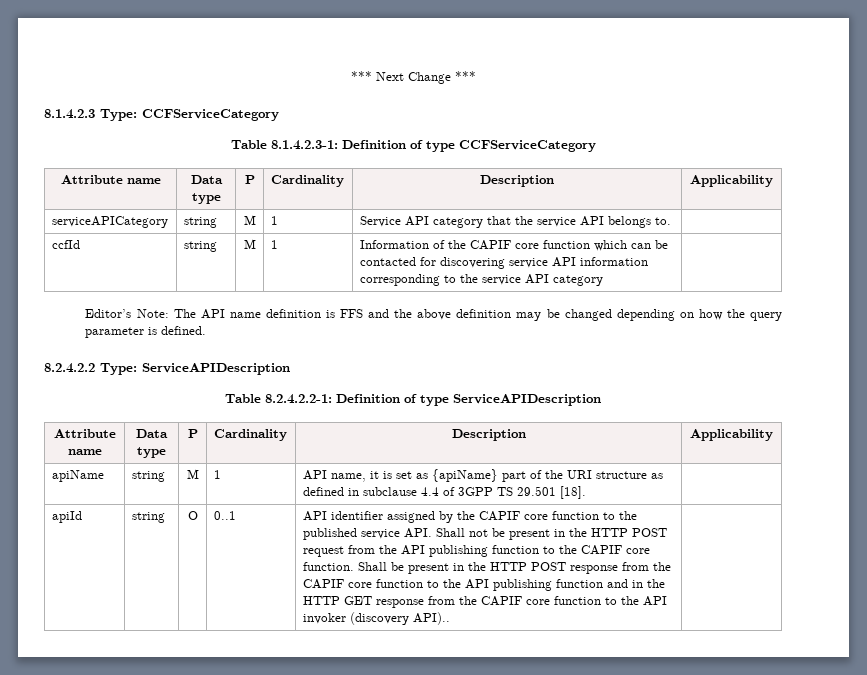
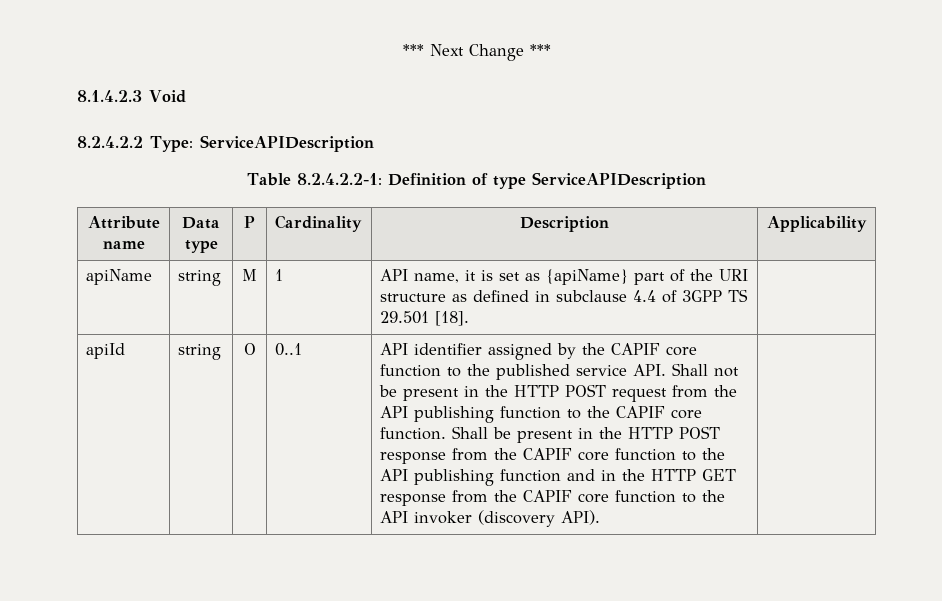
- 8.1.4.2.3 Type: CCFServiceCategory
- Table 8.1.4.2.3-1: Definition of type CCFServiceCategory
- Attribute name | Data type | P | Cardinality | Description | Applicability
- serviceAPICategory | string | M | 1 | Service API category that the service API belongs to. |
- ccfId | string | M | 1 | Information of the CAPIF core function which can be contacted for discovering service API information corresponding to the service API category |
- Editor’s Note: The API name definition is FFS and the above definition may be changed depending on how the query parameter is defined.
+ 8.1.4.2.3 Void
- Shall be present in the HTTP POST response from the CAPIF core function to the API publishing function and in the HTTP GET response from the CAPIF core function to the API invoker (discovery API)..
+ Shall be present in the HTTP POST response from the CAPIF core function to the API publishing function and in the HTTP GET response from the CAPIF core function to the API invoker (discovery API).

